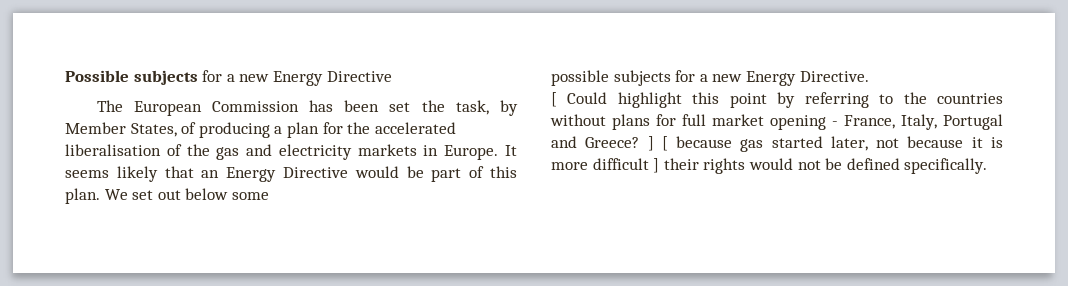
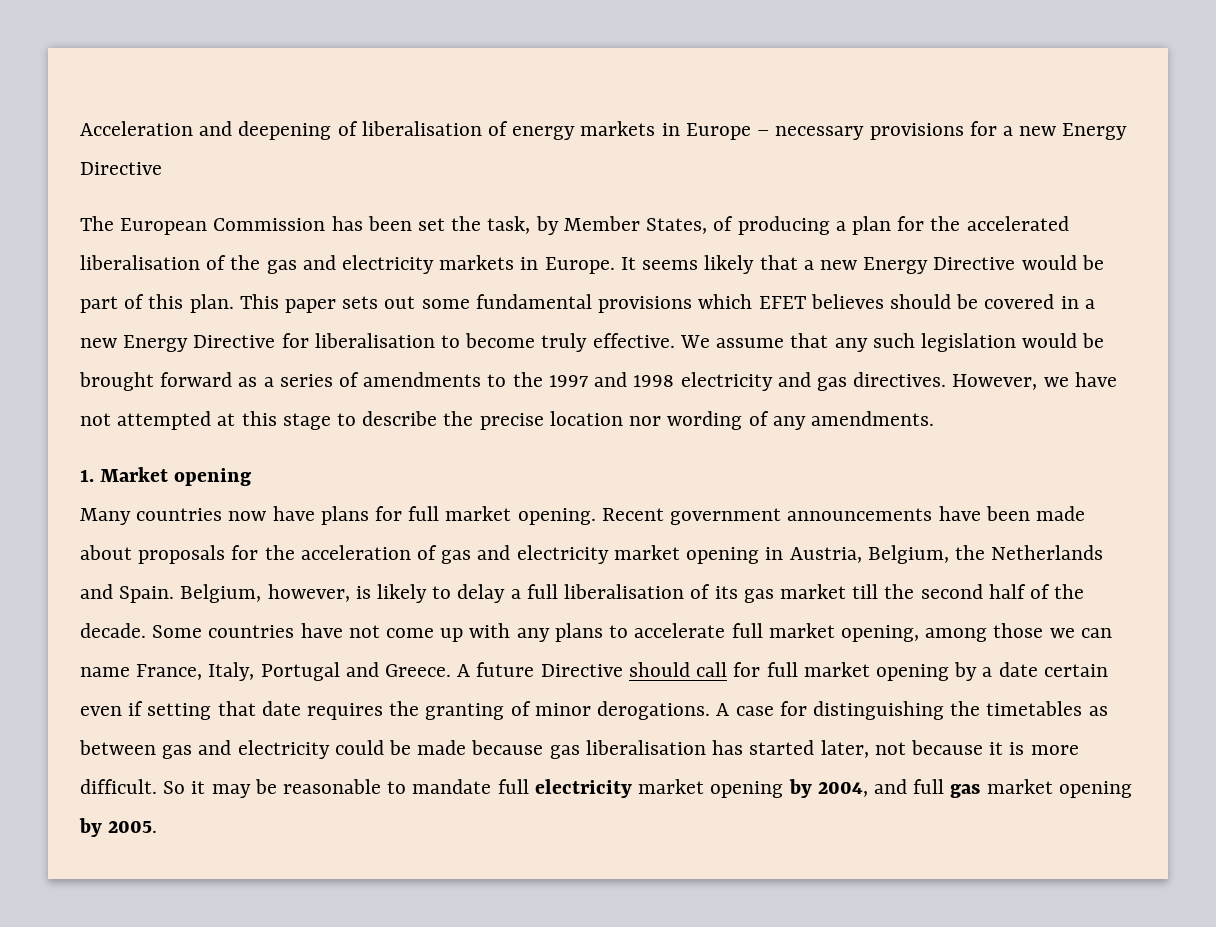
- Possible subjects for a new Energy Directive
+ Acceleration and deepening of liberalisation of energy markets in Europe – necessary provisions for a new Energy Directive
- It seems likely that an Energy Directive would be part of this plan.
+ It seems likely that a new Energy Directive would be part of this plan.
- We set out below some
- possible subjects for a new Energy Directive.
- [ Could highlight this point by referring to the countries without plans for full market opening - France, Italy, Portugal and Greece? ] [ because gas started later, not because it is more difficult ] their rights would not be defined specifically.
+ This paper sets out some fundamental provisions which EFET believes should be covered in a new Energy Directive for liberalisation to become truly effective. We assume that any such legislation would be brought forward as a series of amendments to the 1997 and 1998 electricity and gas directives. However, we have not attempted at this stage to describe the precise location nor wording of any amendments.
+ 1. Market opening
+ Many countries now have plans for full market opening. Recent government announcements have been made about proposals for the acceleration of gas and electricity market opening in Austria, Belgium, the Netherlands and Spain. Belgium, however, is likely to delay a full liberalisation of its gas market till the second half of the decade. Some countries have not come up with any plans to accelerate full market opening, among those we can name France, Italy, Portugal and Greece. A future Directive should call for full market opening by a date certain even if setting that date requires the granting of minor derogations. A case for distinguishing the timetables as between gas and electricity could be made because gas liberalisation has started later, not because it is more difficult. So it may be reasonable to mandate full electricity market opening by 2004, and full gas market opening by 2005.

